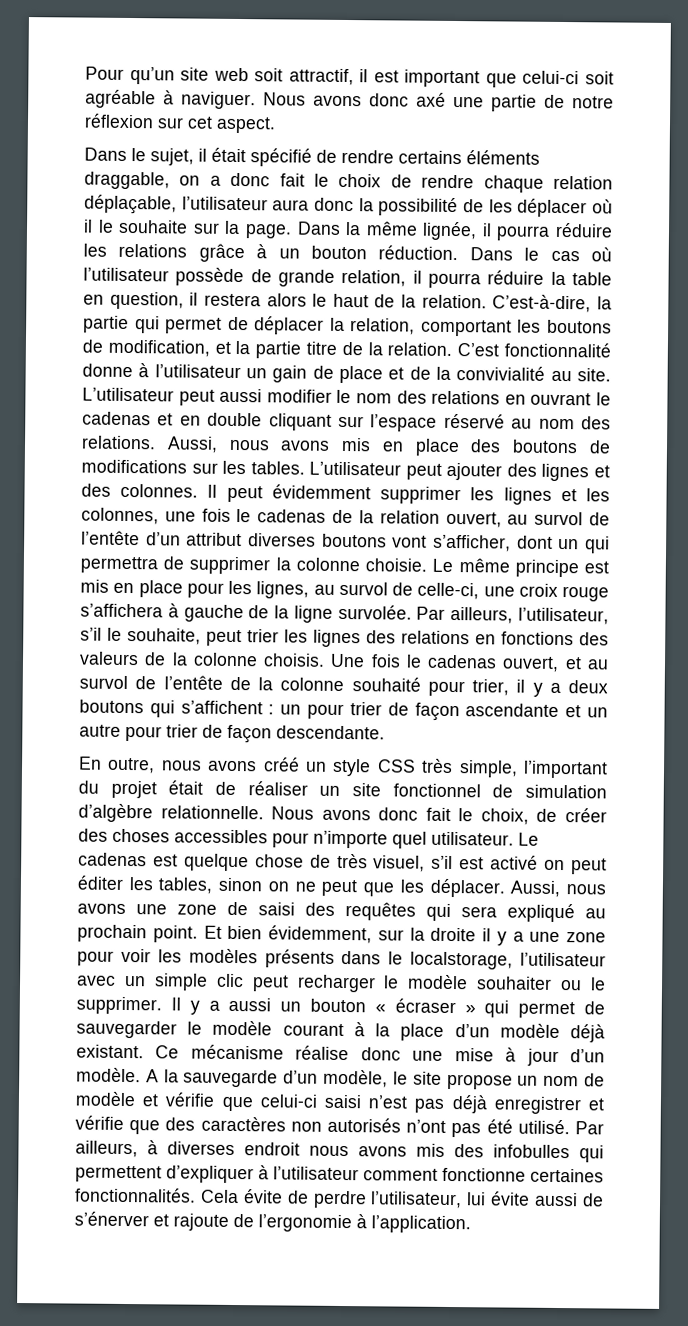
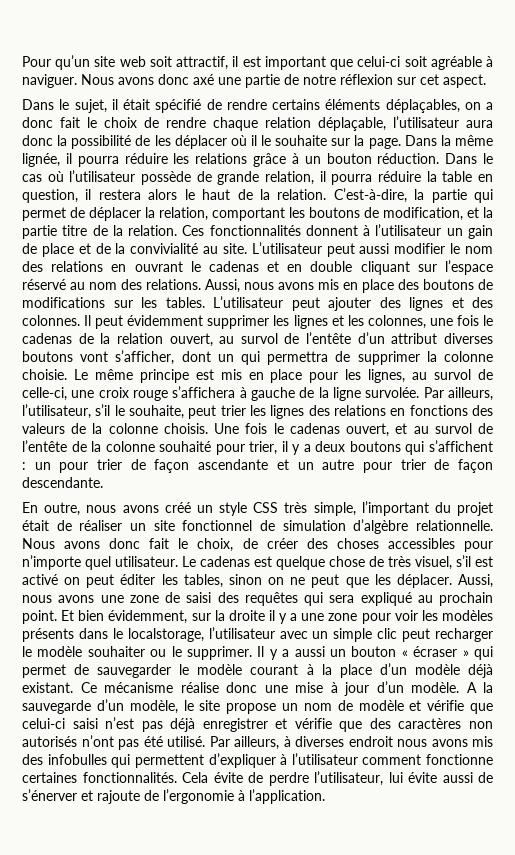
- Dans le sujet, il était spécifié de rendre certains éléments draggable, on a donc fait le choix de rendre chaque relation déplaçable, l’utilisateur aura donc la possibilité de les déplacer où il le souhaite sur la page.
+ Dans le sujet, il était spécifié de rendre certains éléments déplaçables, on a donc fait le choix de rendre chaque relation déplaçable, l’utilisateur aura donc la possibilité de les déplacer où il le souhaite sur la page.
- C’est fonctionnalité donne à l’utilisateur un gain de place et de la convivialité au site.
+ Ces fonctionnalités donnent à l’utilisateur un gain de place et de la convivialité au site.

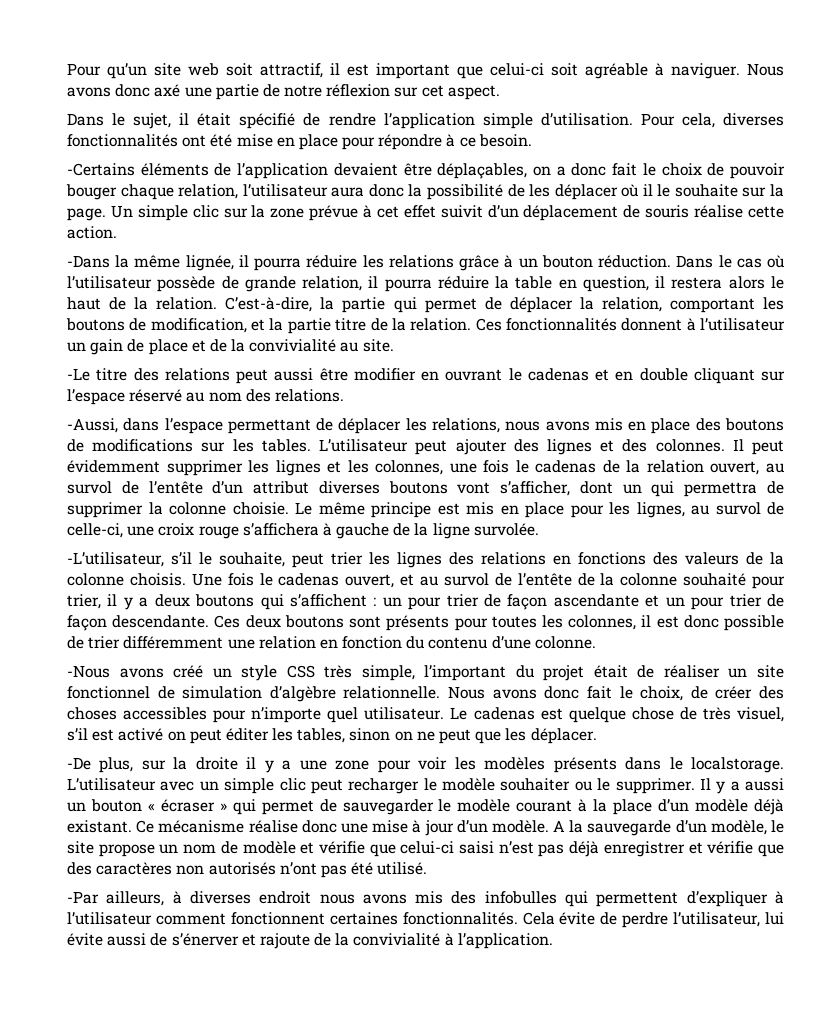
- Dans le sujet, il était spécifié de rendre certains éléments déplaçables, on a donc fait le choix de rendre chaque relation déplaçable, l’utilisateur aura donc la possibilité de les déplacer où il le souhaite sur la page.
+ Dans le sujet, il était spécifié de rendre l’application simple d’utilisation. Pour cela, diverses fonctionnalités ont été mise en place pour répondre à ce besoin.
+ -Certains éléments de l’application devaient être déplaçables, on a donc fait le choix de pouvoir bouger chaque relation, l’utilisateur aura donc la possibilité de les déplacer où il le souhaite sur la page.
- Dans la même lignée, il pourra réduire les relations grâce à un bouton réduction.
+ Un simple clic sur la zone prévue à cet effet suivit d’un déplacement de souris réalise cette action.
+ -Dans la même lignée, il pourra réduire les relations grâce à un bouton réduction.
- Ces fonctionnalités donnent à l’utilisateur un gain de place et de la convivialité au site. L’utilisateur peut aussi modifier le nom des relations en ouvrant le cadenas et en double cliquant sur l’espace réservé au nom des relations. Aussi, nous avons mis en place des boutons de modifications sur les tables.
+ Ces fonctionnalités donnent à l’utilisateur un gain de place et de la convivialité au site.
+ -Le titre des relations peut aussi être modifier en ouvrant le cadenas et en double cliquant sur l’espace réservé au nom des relations.
+ -Aussi, dans l’espace permettant de déplacer les relations, nous avons mis en place des boutons de modifications sur les tables.
- Le même principe est mis en place pour les lignes, au survol de celle-ci, une croix rouge s’affichera à gauche de la ligne survolée. Par ailleurs, l’utilisateur, s’il le souhaite, peut trier les lignes des relations en fonctions des valeurs de la colonne choisis.
+ Le même principe est mis en place pour les lignes, au survol de celle-ci, une croix rouge s’affichera à gauche de la ligne survolée.
+ -L’utilisateur, s’il le souhaite, peut trier les lignes des relations en fonctions des valeurs de la colonne choisis.
- Une fois le cadenas ouvert, et au survol de l’entête de la colonne souhaité pour trier, il y a deux boutons qui s’affichent : un pour trier de façon ascendante et un autre pour trier de façon descendante.
- En outre, nous avons créé un style CSS très simple, l’important du projet était de réaliser un site fonctionnel de simulation d’algèbre relationnelle.
+ Une fois le cadenas ouvert, et au survol de l’entête de la colonne souhaité pour trier, il y a deux boutons qui s’affichent : un pour trier de façon ascendante et un pour trier de façon descendante. Ces deux boutons sont présents pour toutes les colonnes, il est donc possible de trier différemment une relation en fonction du contenu d’une colonne.
+ -Nous avons créé un style CSS très simple, l’important du projet était de réaliser un site fonctionnel de simulation d’algèbre relationnelle.
- Le cadenas est quelque chose de très visuel, s’il est activé on peut éditer les tables, sinon on ne peut que les déplacer. Aussi, nous avons une zone de saisi des requêtes qui sera expliqué au prochain point. Et bien évidemment, sur la droite il y a une zone pour voir les modèles présents dans le localstorage, l’utilisateur avec un simple clic peut recharger le modèle souhaiter ou le supprimer.
+ Le cadenas est quelque chose de très visuel, s’il est activé on peut éditer les tables, sinon on ne peut que les déplacer.
+ -De plus, sur la droite il y a une zone pour voir les modèles présents dans le localstorage. L’utilisateur avec un simple clic peut recharger le modèle souhaiter ou le supprimer.
- A la sauvegarde d’un modèle, le site propose un nom de modèle et vérifie que celui-ci saisi n’est pas déjà enregistrer et vérifie que des caractères non autorisés n’ont pas été utilisé. Par ailleurs, à diverses endroit nous avons mis des infobulles qui permettent d’expliquer à l’utilisateur comment fonctionne certaines fonctionnalités.
+ A la sauvegarde d’un modèle, le site propose un nom de modèle et vérifie que celui-ci saisi n’est pas déjà enregistrer et vérifie que des caractères non autorisés n’ont pas été utilisé.
+ -Par ailleurs, à diverses endroit nous avons mis des infobulles qui permettent d’expliquer à l’utilisateur comment fonctionnent certaines fonctionnalités.
- Cela évite de perdre l’utilisateur, lui évite aussi de s’énerver et rajoute de l’ergonomie à l’application.
+ Cela évite de perdre l’utilisateur, lui évite aussi de s’énerver et rajoute de la convivialité à l’application.

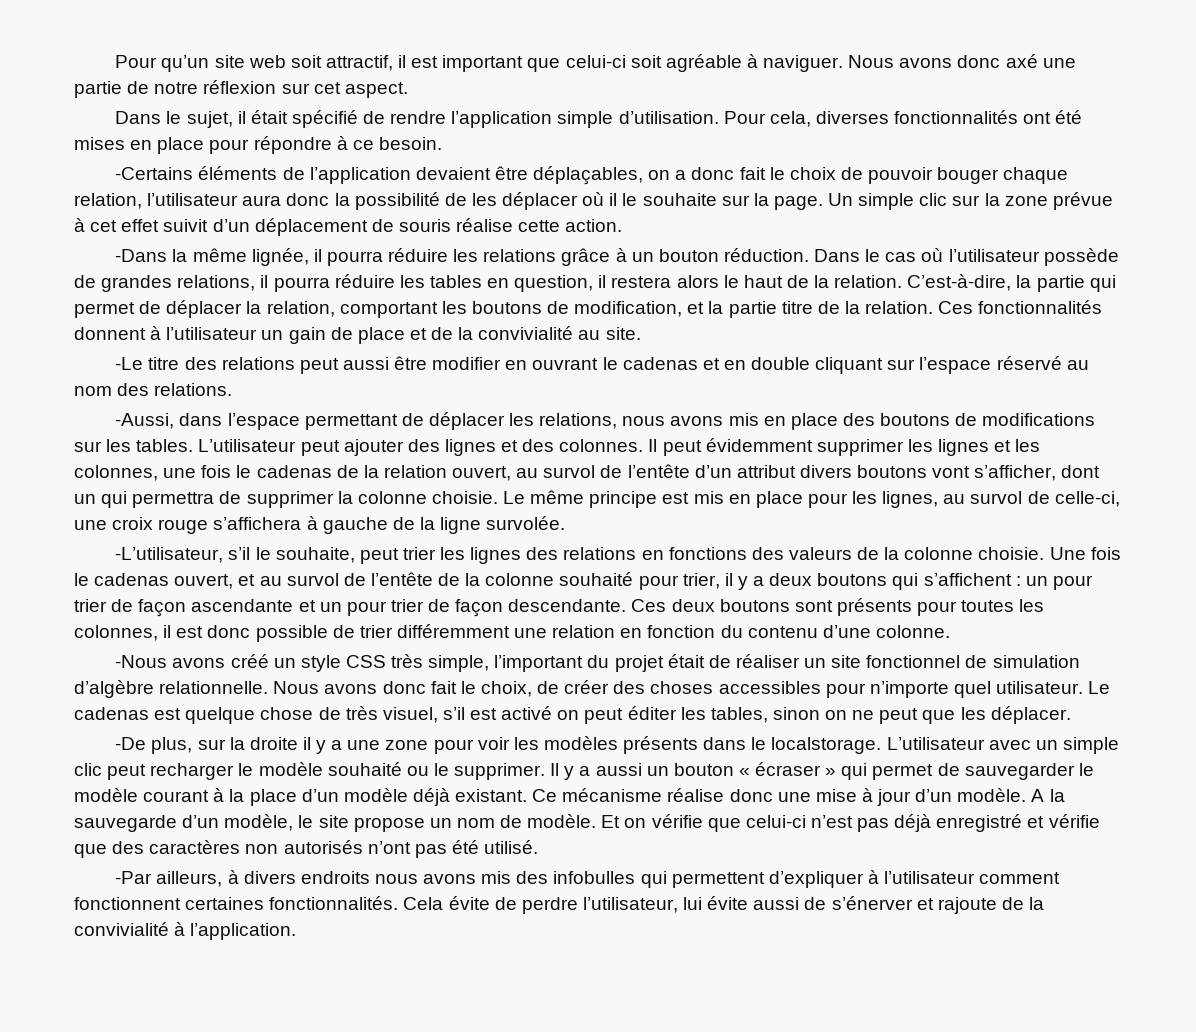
- Pour cela, diverses fonctionnalités ont été mise en place pour répondre à ce besoin.
+ Pour cela, diverses fonctionnalités ont été mises en place pour répondre à ce besoin.
- Dans le cas où l’utilisateur possède de grande relation, il pourra réduire la table en question, il restera alors le haut de la relation.
+ Dans le cas où l’utilisateur possède de grandes relations, il pourra réduire les tables en question, il restera alors le haut de la relation.
- Il peut évidemment supprimer les lignes et les colonnes, une fois le cadenas de la relation ouvert, au survol de l’entête d’un attribut diverses boutons vont s’afficher, dont un qui permettra de supprimer la colonne choisie.
+ Il peut évidemment supprimer les lignes et les colonnes, une fois le cadenas de la relation ouvert, au survol de l’entête d’un attribut divers boutons vont s’afficher, dont un qui permettra de supprimer la colonne choisie.
- -L’utilisateur, s’il le souhaite, peut trier les lignes des relations en fonctions des valeurs de la colonne choisis.
+ -L’utilisateur, s’il le souhaite, peut trier les lignes des relations en fonctions des valeurs de la colonne choisie.
- L’utilisateur avec un simple clic peut recharger le modèle souhaiter ou le supprimer.
+ L’utilisateur avec un simple clic peut recharger le modèle souhaité ou le supprimer.
- A la sauvegarde d’un modèle, le site propose un nom de modèle et vérifie que celui-ci saisi n’est pas déjà enregistrer et vérifie que des caractères non autorisés n’ont pas été utilisé.
+ A la sauvegarde d’un modèle, le site propose un nom de modèle. Et on vérifie que celui-ci n’est pas déjà enregistré et vérifie que des caractères non autorisés n’ont pas été utilisé.
- -Par ailleurs, à diverses endroit nous avons mis des infobulles qui permettent d’expliquer à l’utilisateur comment fonctionnent certaines fonctionnalités.
+ -Par ailleurs, à divers endroits nous avons mis des infobulles qui permettent d’expliquer à l’utilisateur comment fonctionnent certaines fonctionnalités.

